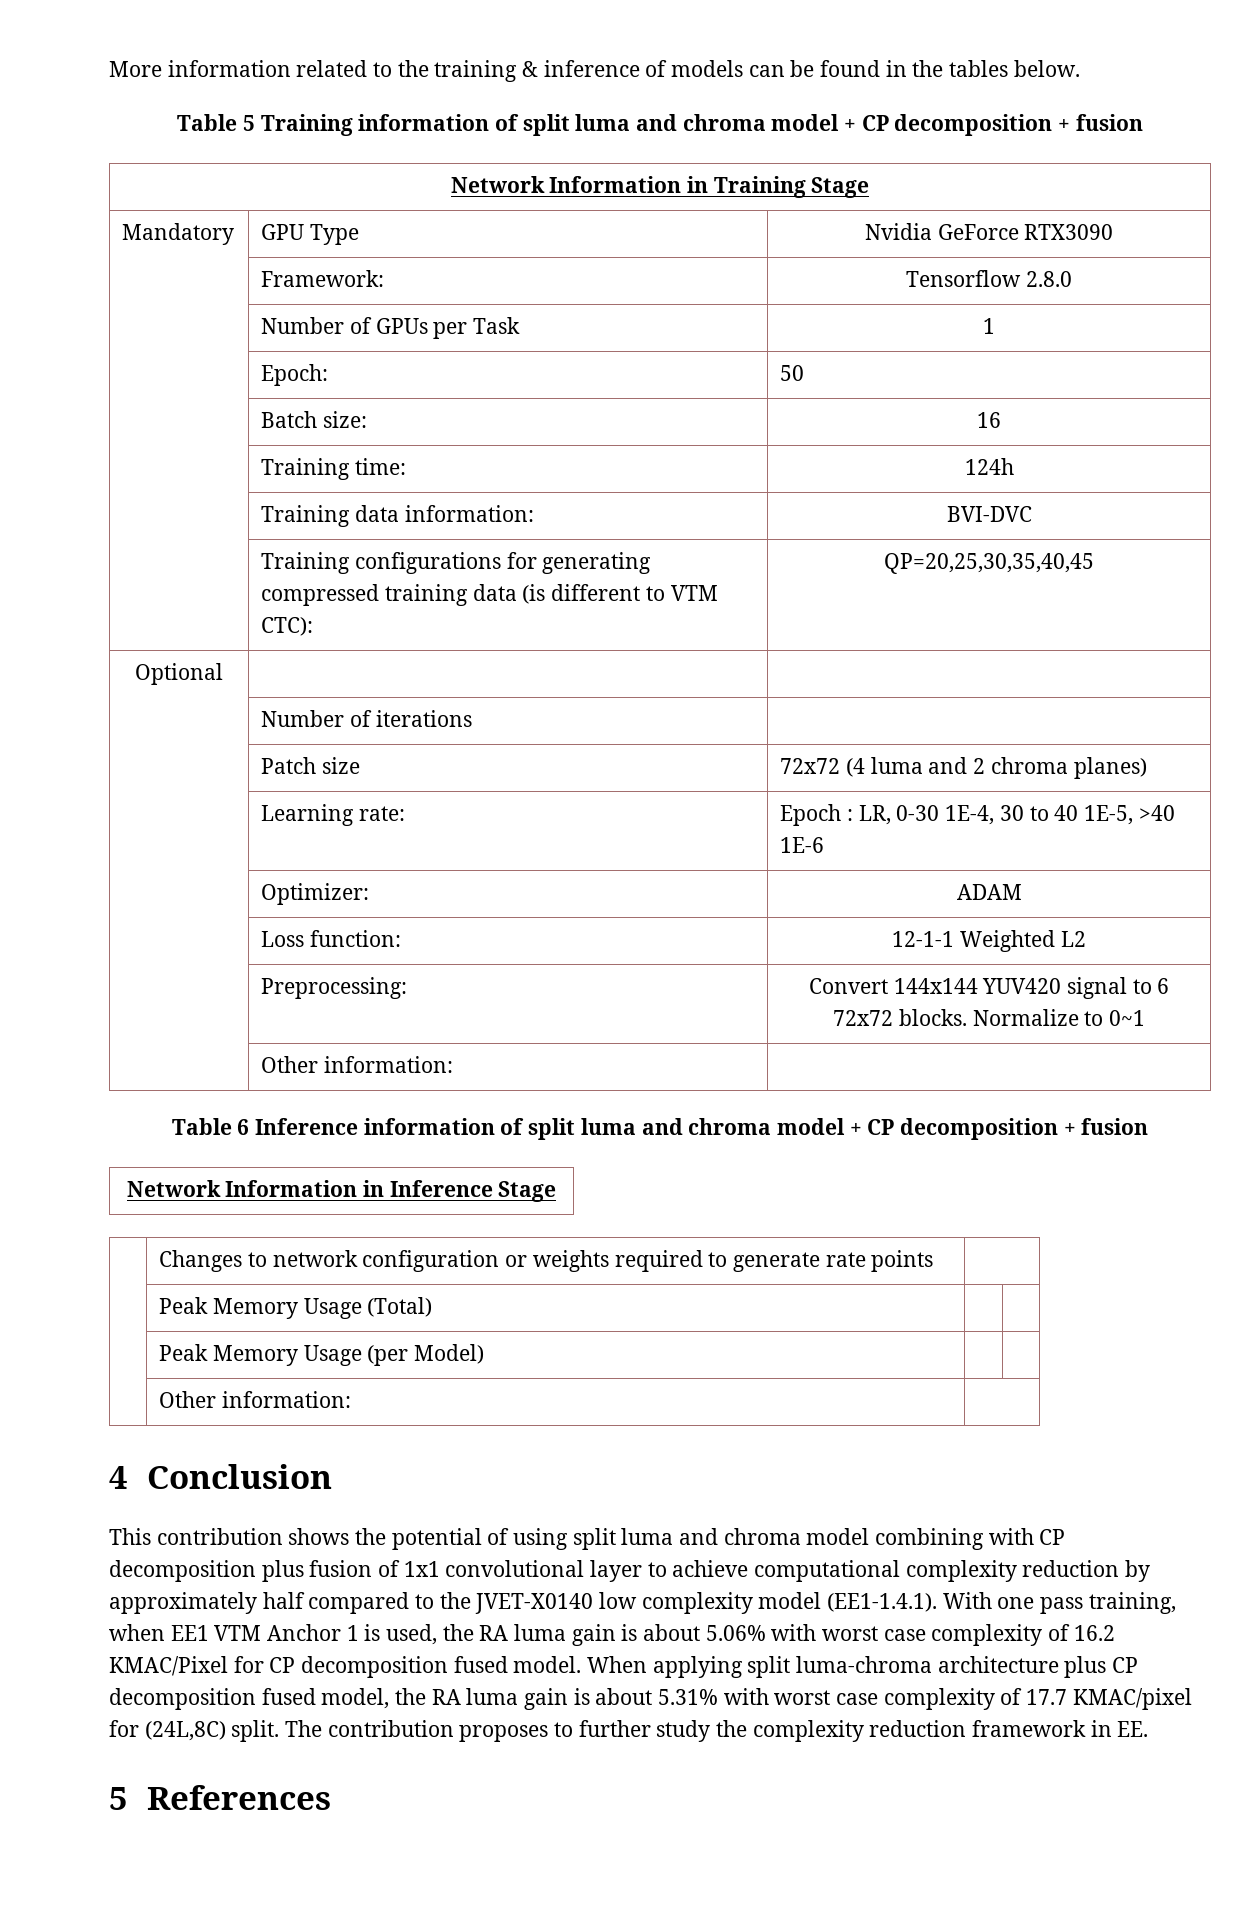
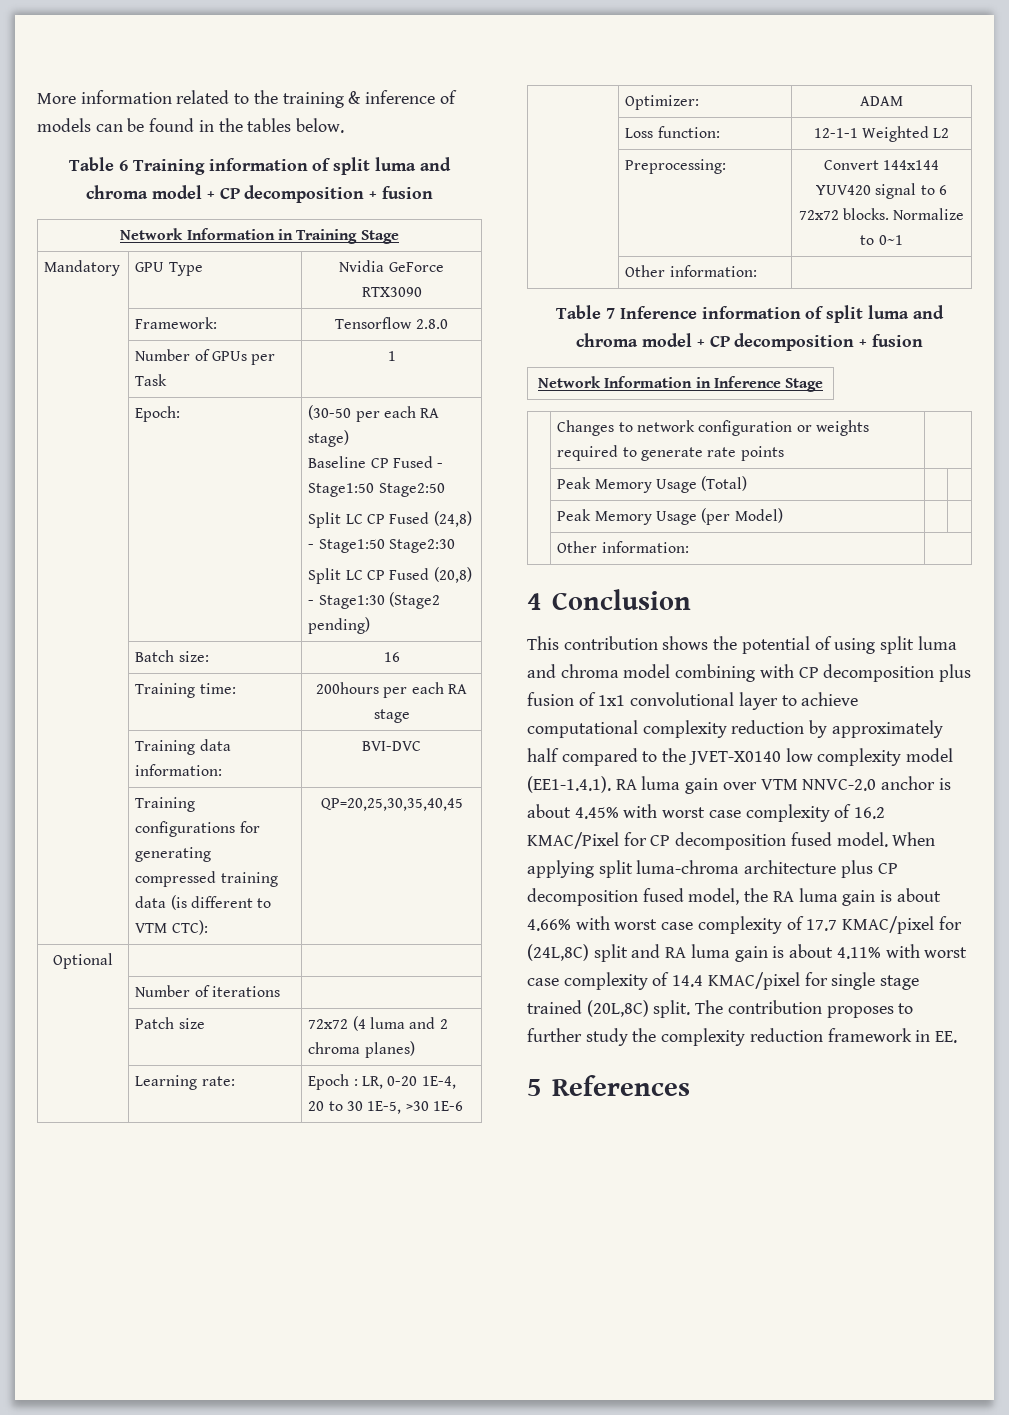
- Table 5 Training information of split luma and chroma model + CP decomposition + fusion
+ Table 6 Training information of split luma and chroma model + CP decomposition + fusion
- | Epoch: | 50
+ | Epoch: | (30-50 per each RA stage)
+ Baseline CP Fused - Stage1:50 Stage2:50
+ Split LC CP Fused (24,8) - Stage1:50 Stage2:30
+ Split LC CP Fused (20,8) - Stage1:30 (Stage2 pending)
- | Training time: | 124h
+ | Training time: | 200hours per each RA stage
- | Learning rate: | Epoch : LR, 0-30 1E-4, 30 to 40 1E-5, >40 1E-6
+ | Learning rate: | Epoch : LR, 0-20 1E-4, 20 to 30 1E-5, >30 1E-6
- Table 6 Inference information of split luma and chroma model + CP decomposition + fusion
+ Table 7 Inference information of split luma and chroma model + CP decomposition + fusion
- This contribution shows the potential of using split luma and chroma model combining with CP decomposition plus fusion of 1x1 convolutional layer to achieve computational complexity reduction by approximately half compared to the JVET-X0140 low complexity model (EE1-1.4.1). With one pass training, when EE1 VTM Anchor 1 is used, the RA luma gain is about 5.06% with worst case complexity of 16.2 KMAC/Pixel for CP decomposition fused model.
+ This contribution shows the potential of using split luma and chroma model combining with CP decomposition plus fusion of 1x1 convolutional layer to achieve computational complexity reduction by approximately half compared to the JVET-X0140 low complexity model (EE1-1.4.1). RA luma gain over VTM NNVC-2.0 anchor is about 4.45% with worst case complexity of 16.2 KMAC/Pixel for CP decomposition fused model.
- When applying split luma-chroma architecture plus CP decomposition fused model, the RA luma gain is about 5.31% with worst case complexity of 17.7 KMAC/pixel for (24L,8C) split.
+ When applying split luma-chroma architecture plus CP decomposition fused model, the RA luma gain is about 4.66% with worst case complexity of 17.7 KMAC/pixel for (24L,8C) split and RA luma gain is about 4.11% with worst case complexity of 14.4 KMAC/pixel for single stage trained (20L,8C) split.

